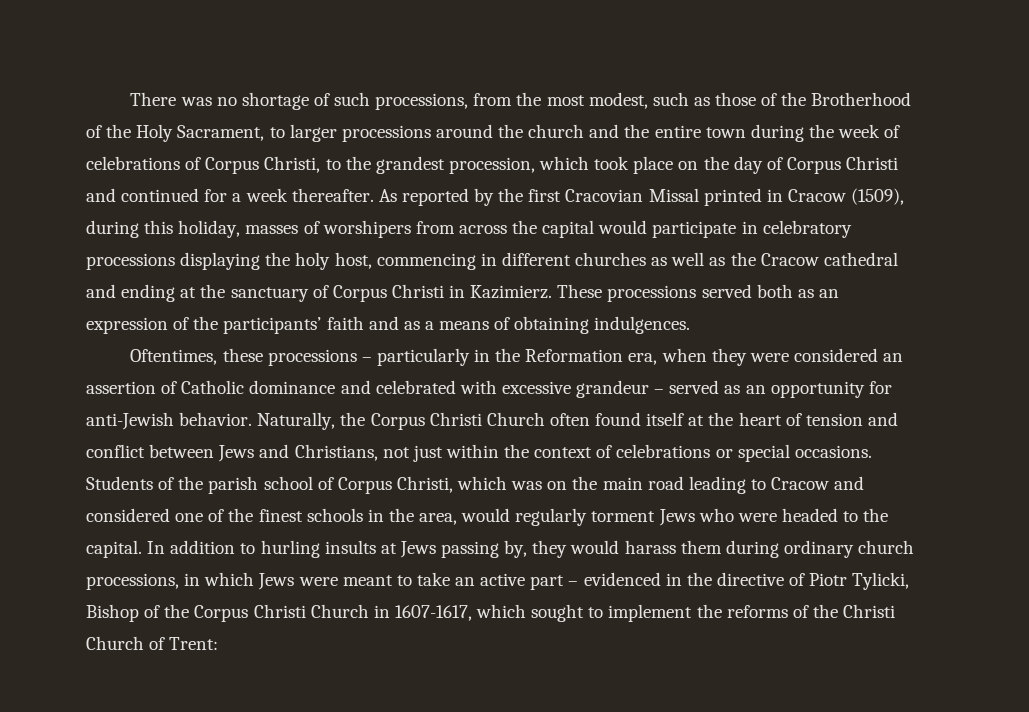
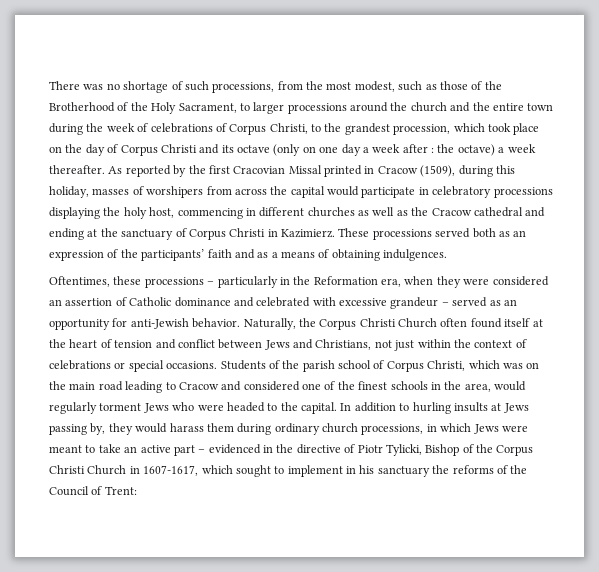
- There was no shortage of such processions, from the most modest, such as those of the Brotherhood of the Holy Sacrament, to larger processions around the church and the entire town during the week of celebrations of Corpus Christi, to the grandest procession, which took place on the day of Corpus Christi and continued for a week thereafter.
+ There was no shortage of such processions, from the most modest, such as those of the Brotherhood of the Holy Sacrament, to larger processions around the church and the entire town during the week of celebrations of Corpus Christi, to the grandest procession, which took place on the day of Corpus Christi and its octave (only on one day a week after : the octave) a week thereafter.
- In addition to hurling insults at Jews passing by, they would harass them during ordinary church processions, in which Jews were meant to take an active part – evidenced in the directive of Piotr Tylicki, Bishop of the Corpus Christi Church in 1607-1617, which sought to implement the reforms of the Christi Church of Trent:
+ In addition to hurling insults at Jews passing by, they would harass them during ordinary church processions, in which Jews were meant to take an active part – evidenced in the directive of Piotr Tylicki, Bishop of the Corpus Christi Church in 1607-1617, which sought to implement in his sanctuary the reforms of the Council of Trent:

